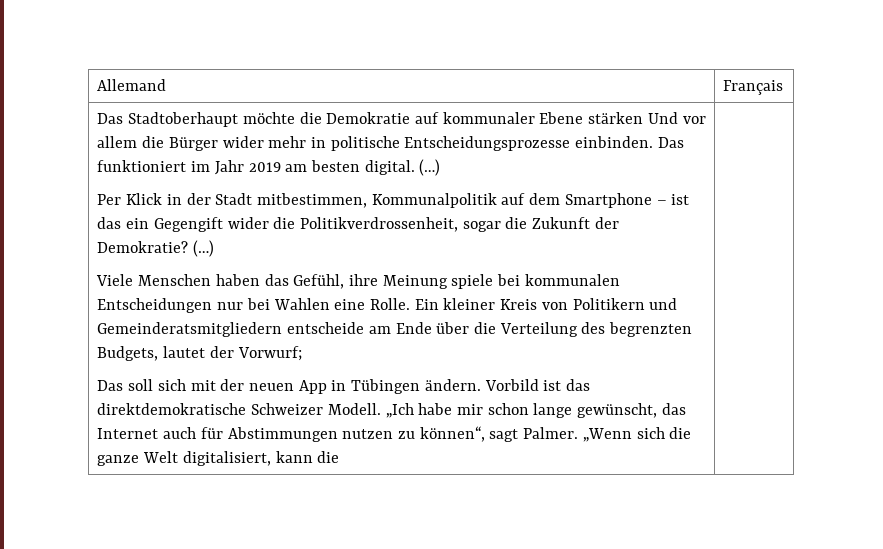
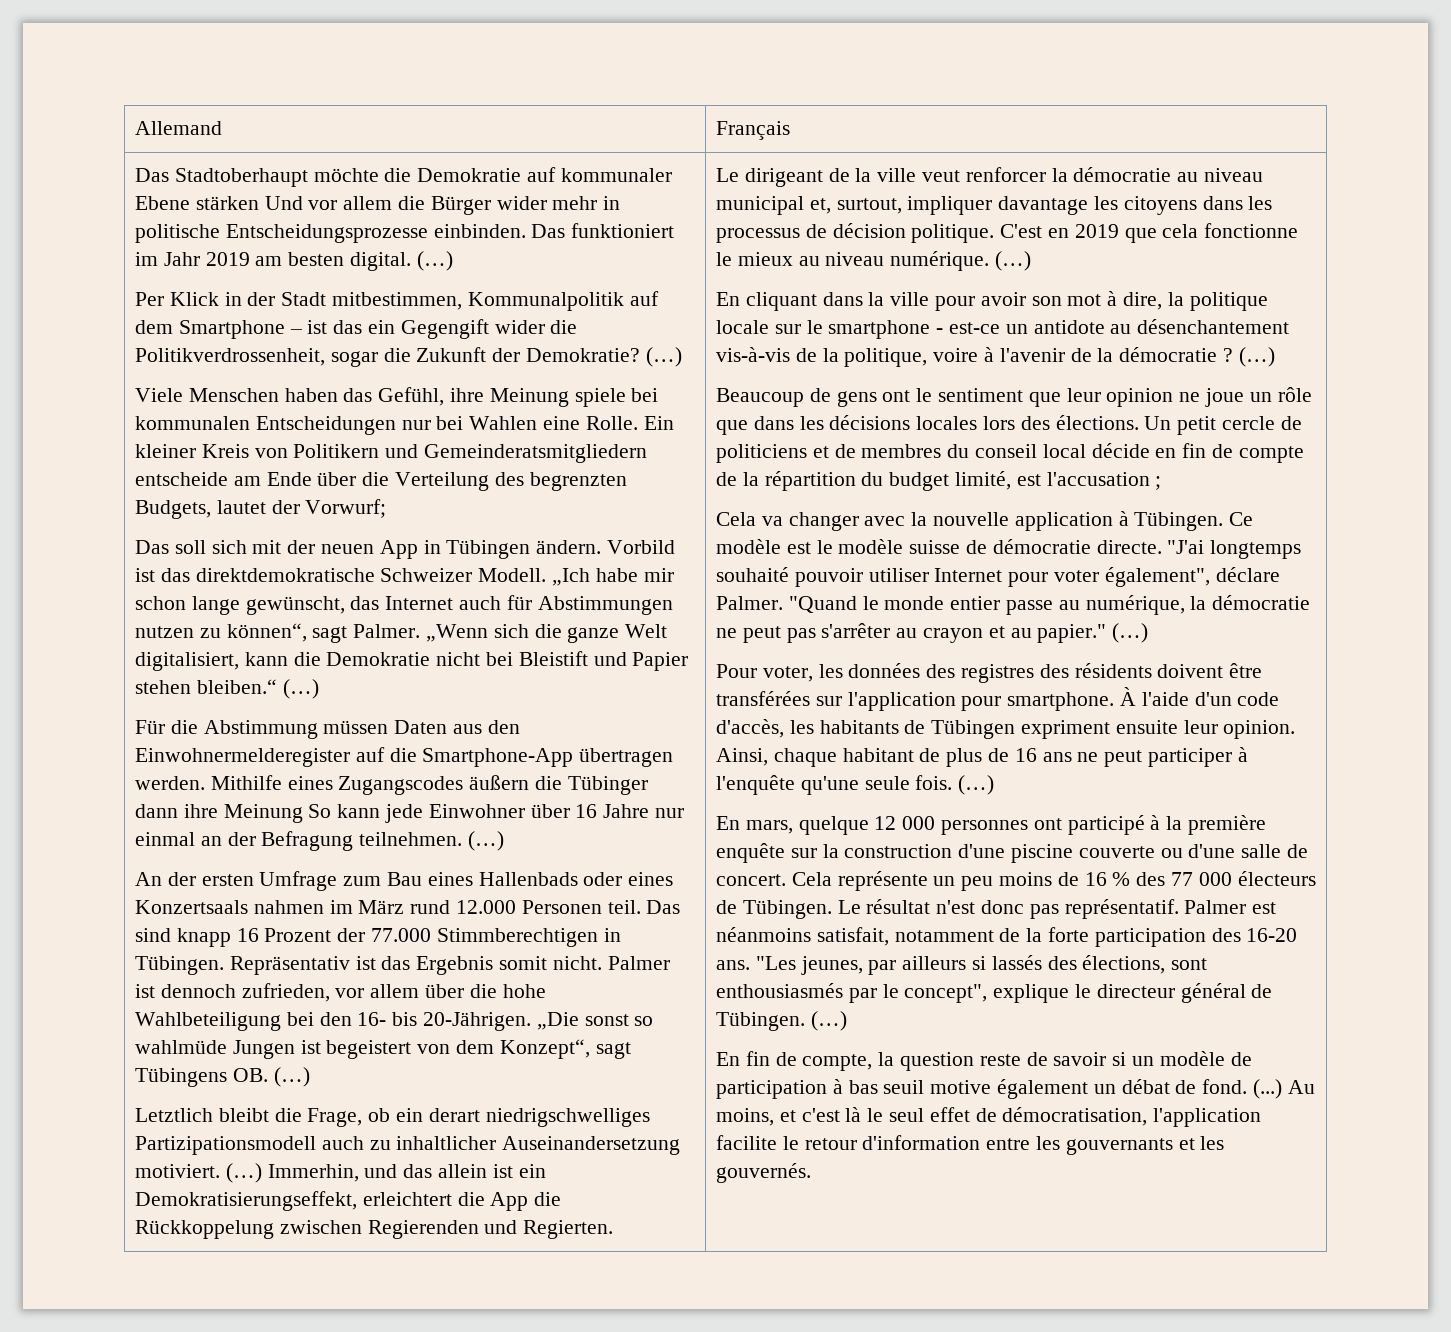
- „Wenn sich die ganze Welt digitalisiert, kann die
+ „Wenn sich die ganze Welt digitalisiert, kann die Demokratie nicht bei Bleistift und Papier stehen bleiben.“ (…)
+ Für die Abstimmung müssen Daten aus den Einwohnermelderegister auf die Smartphone-App übertragen werden. Mithilfe eines Zugangscodes äußern die Tübinger dann ihre Meinung So kann jede Einwohner über 16 Jahre nur einmal an der Befragung teilnehmen. (…)
+ An der ersten Umfrage zum Bau eines Hallenbads oder eines Konzertsaals nahmen im März rund 12.000 Personen teil. Das sind knapp 16 Prozent der 77.000 Stimmberechtigen in Tübingen. Repräsentativ ist das Ergebnis somit nicht. Palmer ist dennoch zufrieden, vor allem über die hohe Wahlbeteiligung bei den 16- bis 20-Jährigen. „Die sonst so wahlmüde Jungen ist begeistert von dem Konzept“, sagt Tübingens OB. (…)
+ Letztlich bleibt die Frage, ob ein derart niedrigschwelliges Partizipationsmodell auch zu inhaltlicher Auseinandersetzung motiviert. (…) Immerhin, und das allein ist ein Demokratisierungseffekt, erleichtert die App die Rückkoppelung zwischen Regierenden und Regierten. | Le dirigeant de la ville veut renforcer la démocratie au niveau municipal et, surtout, impliquer davantage les citoyens dans les processus de décision politique. C'est en 2019 que cela fonctionne le mieux au niveau numérique. (…)
+ En cliquant dans la ville pour avoir son mot à dire, la politique locale sur le smartphone - est-ce un antidote au désenchantement vis-à-vis de la politique, voire à l'avenir de la démocratie ? (…)
+ Beaucoup de gens ont le sentiment que leur opinion ne joue un rôle que dans les décisions locales lors des élections. Un petit cercle de politiciens et de membres du conseil local décide en fin de compte de la répartition du budget limité, est l'accusation ;
+ Cela va changer avec la nouvelle application à Tübingen. Ce modèle est le modèle suisse de démocratie directe. "J'ai longtemps souhaité pouvoir utiliser Internet pour voter également", déclare Palmer. "Quand le monde entier passe au numérique, la démocratie ne peut pas s'arrêter au crayon et au papier." (…)
+ Pour voter, les données des registres des résidents doivent être transférées sur l'application pour smartphone. À l'aide d'un code d'accès, les habitants de Tübingen expriment ensuite leur opinion. Ainsi, chaque habitant de plus de 16 ans ne peut participer à l'enquête qu'une seule fois. (…)
+ En mars, quelque 12 000 personnes ont participé à la première enquête sur la construction d'une piscine couverte ou d'une salle de concert. Cela représente un peu moins de 16 % des 77 000 électeurs de Tübingen. Le résultat n'est donc pas représentatif. Palmer est néanmoins satisfait, notamment de la forte participation des 16-20 ans. "Les jeunes, par ailleurs si lassés des élections, sont enthousiasmés par le concept", explique le directeur général de Tübingen. (…)
+ En fin de compte, la question reste de savoir si un modèle de participation à bas seuil motive également un débat de fond. (...) Au moins, et c'est là le seul effet de démocratisation, l'application facilite le retour d'information entre les gouvernants et les gouvernés.

